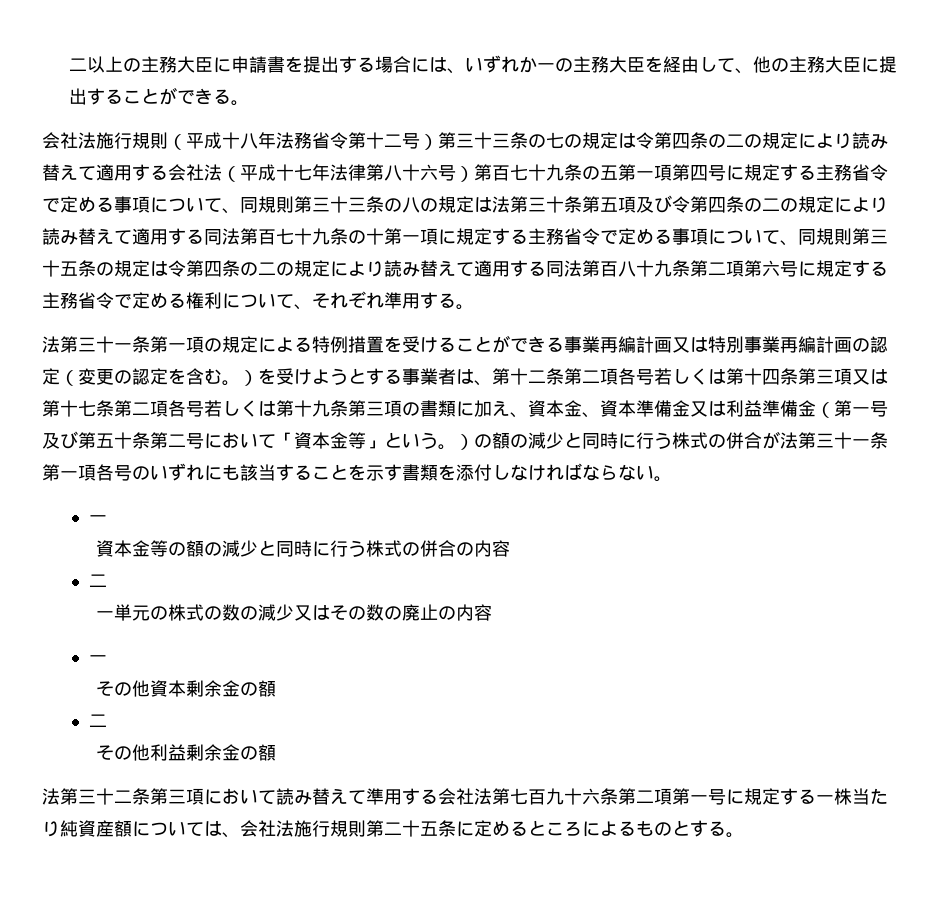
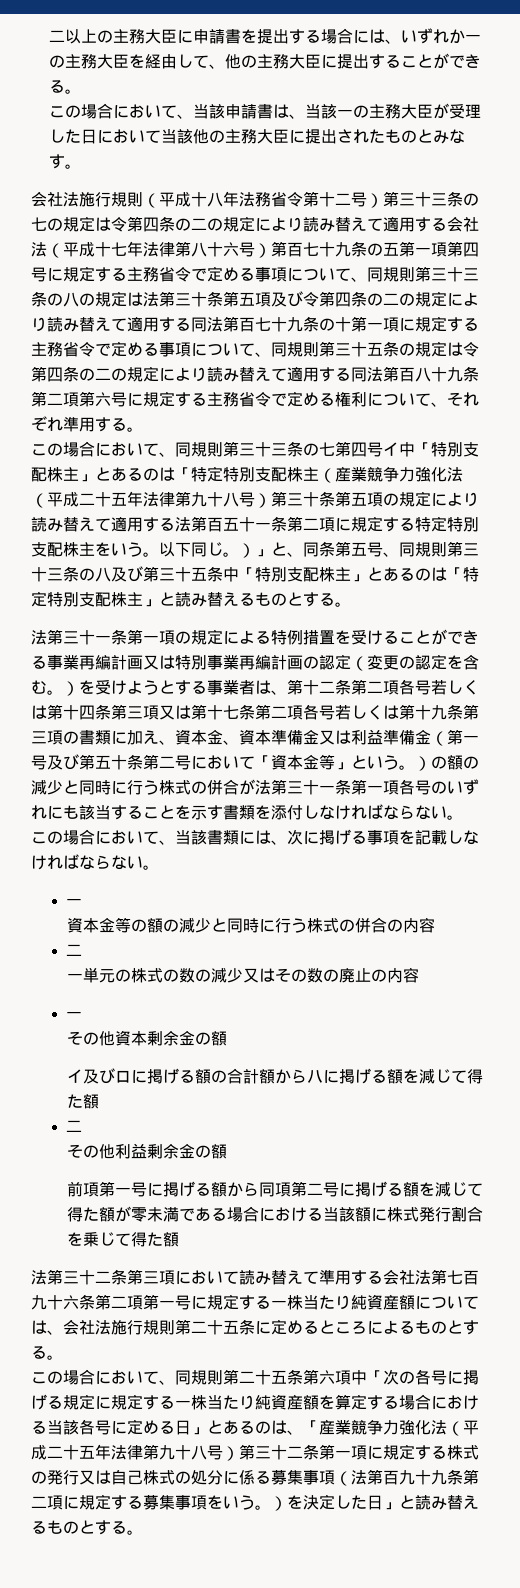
+ この場合において、当該申請書は、当該一の主務大臣が受理した日において当該他の主務大臣に提出されたものとみなす。
+ この場合において、同規則第三十三条の七第四号イ中「特別支配株主」とあるのは「特定特別支配株主（産業競争力強化法（平成二十五年法律第九十八号）第三十条第五項の規定により読み替えて適用する法第百五十一条第二項に規定する特定特別支配株主をいう。以下同じ。）」と、同条第五号、同規則第三十三条の八及び第三十五条中「特別支配株主」とあるのは「特定特別支配株主」と読み替えるものとする。
+ この場合において、当該書類には、次に掲げる事項を記載しなければならない。
+ イ及びロに掲げる額の合計額からハに掲げる額を減じて得た額
+ 前項第一号に掲げる額から同項第二号に掲げる額を減じて得た額が零未満である場合における当該額に株式発行割合を乗じて得た額
+ この場合において、同規則第二十五条第六項中「次の各号に掲げる規定に規定する一株当たり純資産額を算定する場合における当該各号に定める日」とあるのは、「産業競争力強化法（平成二十五年法律第九十八号）第三十二条第一項に規定する株式の発行又は自己株式の処分に係る募集事項（法第百九十九条第二項に規定する募集事項をいう。）を決定した日」と読み替えるものとする。

